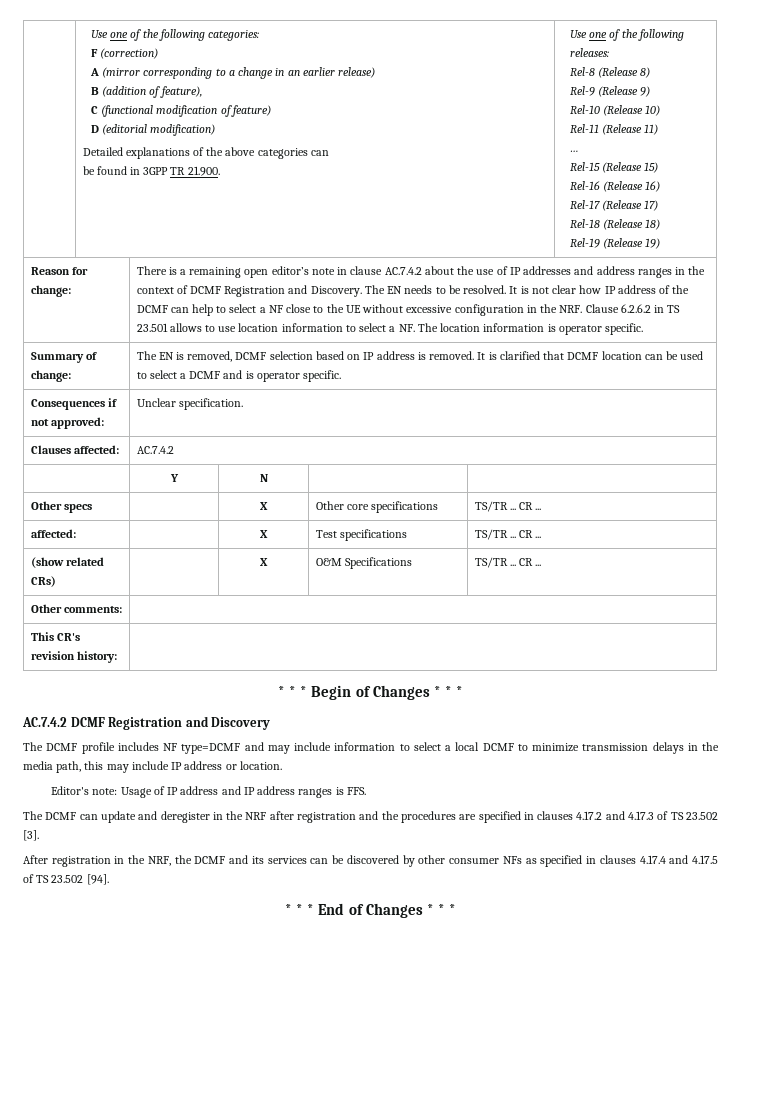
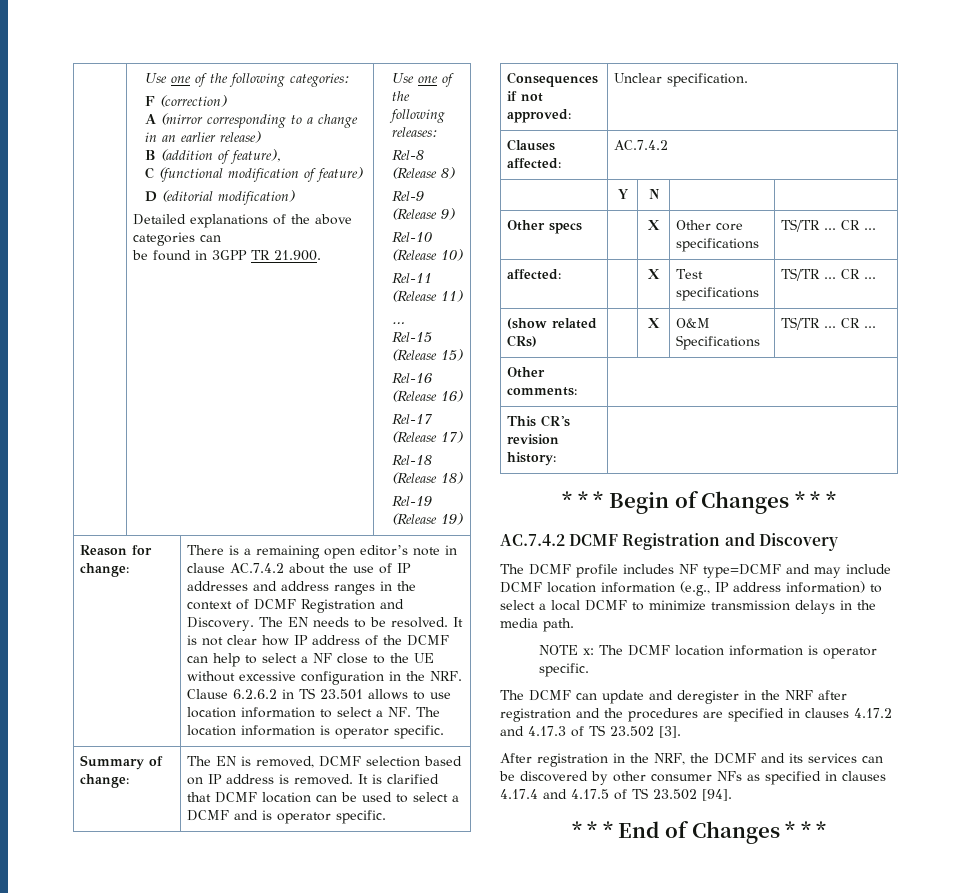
- The DCMF profile includes NF type=DCMF and may include information to select a local DCMF to minimize transmission delays in the media path, this may include IP address or location.
- Editor's note: Usage of IP address and IP address ranges is FFS.
+ The DCMF profile includes NF type=DCMF and may include DCMF location information (e.g., IP address information) to select a local DCMF to minimize transmission delays in the media path.
+ NOTE x: The DCMF location information is operator specific.

